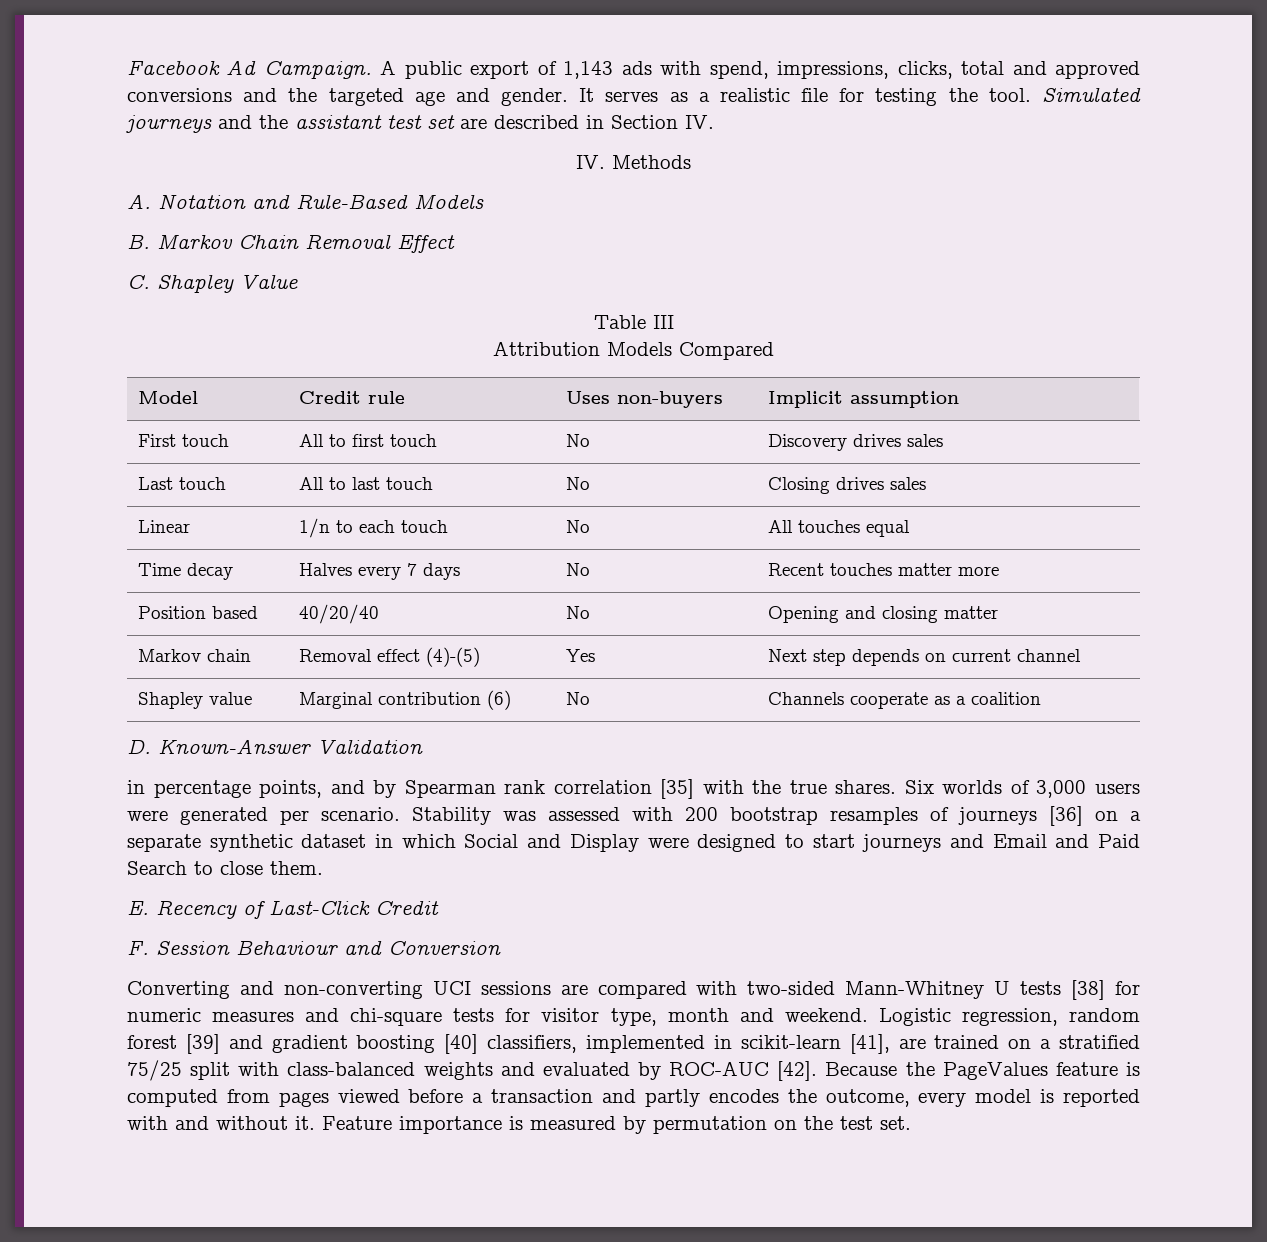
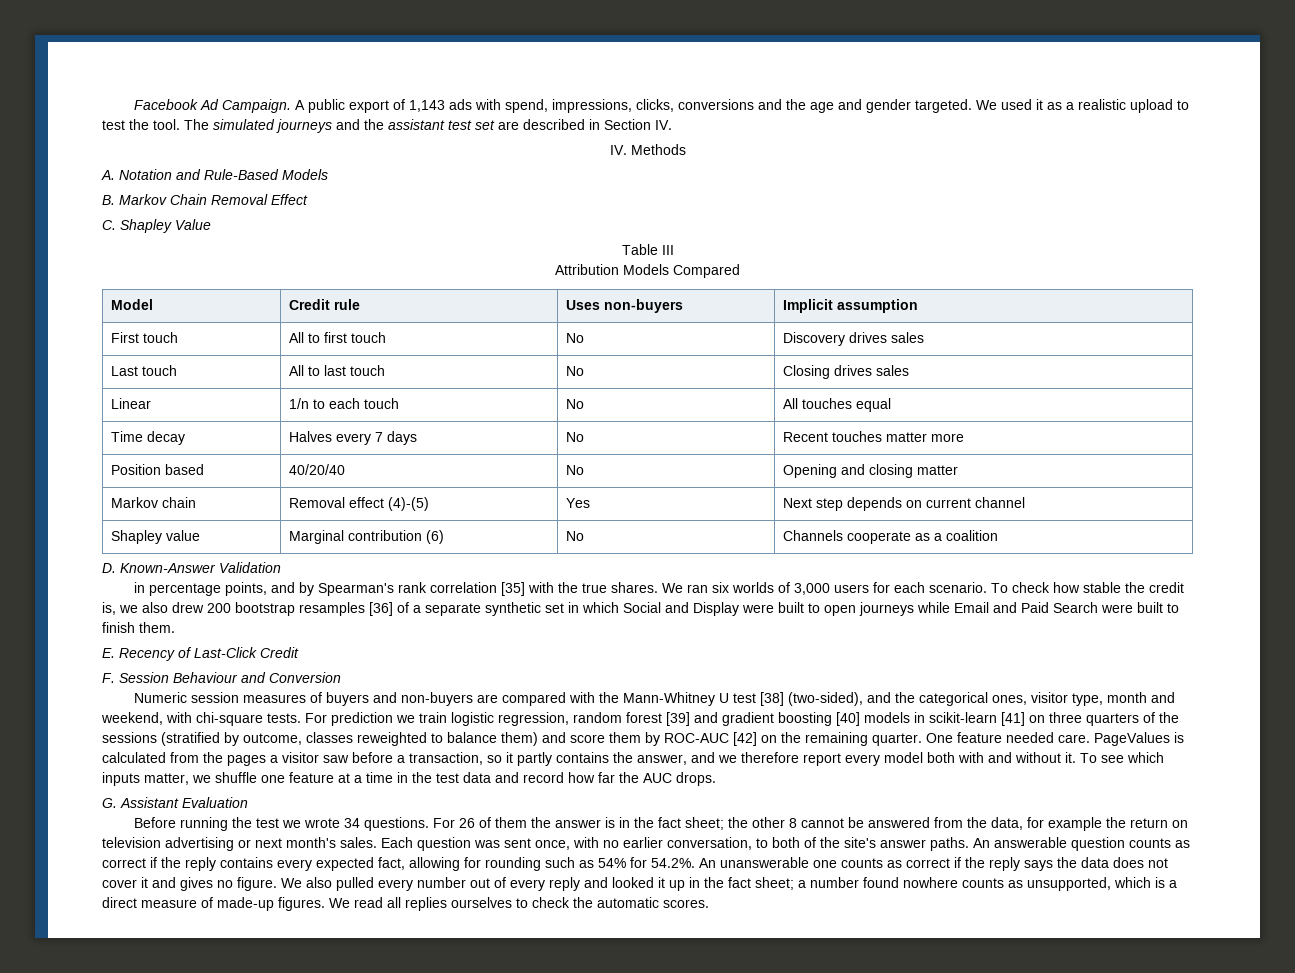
- A public export of 1,143 ads with spend, impressions, clicks, total and approved conversions and the targeted age and gender. It serves as a realistic file for testing the tool. Simulated journeys and the assistant test set are described in Section IV.
+ A public export of 1,143 ads with spend, impressions, clicks, conversions and the age and gender targeted. We used it as a realistic upload to test the tool. The simulated journeys and the assistant test set are described in Section IV.
- in percentage points, and by Spearman rank correlation [35] with the true shares.
+ in percentage points, and by Spearman's rank correlation [35] with the true shares.
- Six worlds of 3,000 users were generated per scenario. Stability was assessed with 200 bootstrap resamples of journeys [36] on a separate synthetic dataset in which Social and Display were designed to start journeys and Email and Paid Search to close them.
+ We ran six worlds of 3,000 users for each scenario. To check how stable the credit is, we also drew 200 bootstrap resamples [36] of a separate synthetic set in which Social and Display were built to open journeys while Email and Paid Search were built to finish them.
- Converting and non-converting UCI sessions are compared with two-sided Mann-Whitney U tests [38] for numeric measures and chi-square tests for visitor type, month and weekend. Logistic regression, random forest [39] and gradient boosting [40] classifiers, implemented in scikit-learn [41], are trained on a stratified 75/25 split with class-balanced weights and evaluated by ROC-AUC [42]. Because the PageValues feature is computed from pages viewed before a transaction and partly encodes the outcome, every model is reported with and without it. Feature importance is measured by permutation on the test set.
+ Numeric session measures of buyers and non-buyers are compared with the Mann-Whitney U test [38] (two-sided), and the categorical ones, visitor type, month and weekend, with chi-square tests. For prediction we train logistic regression, random forest [39] and gradient boosting [40] models in scikit-learn [41] on three quarters of the sessions (stratified by outcome, classes reweighted to balance them) and score them by ROC-AUC [42] on the remaining quarter. One feature needed care. PageValues is calculated from the pages a visitor saw before a transaction, so it partly contains the answer, and we therefore report every model both with and without it. To see which inputs matter, we shuffle one feature at a time in the test data and record how far the AUC drops.
+ G. Assistant Evaluation
+ Before running the test we wrote 34 questions. For 26 of them the answer is in the fact sheet; the other 8 cannot be answered from the data, for example the return on television advertising or next month's sales. Each question was sent once, with no earlier conversation, to both of the site's answer paths. An answerable question counts as correct if the reply contains every expected fact, allowing for rounding such as 54% for 54.2%. An unanswerable one counts as correct if the reply says the data does not cover it and gives no figure. We also pulled every number out of every reply and looked it up in the fact sheet; a number found nowhere counts as unsupported, which is a direct measure of made-up figures. We read all replies ourselves to check the automatic scores.

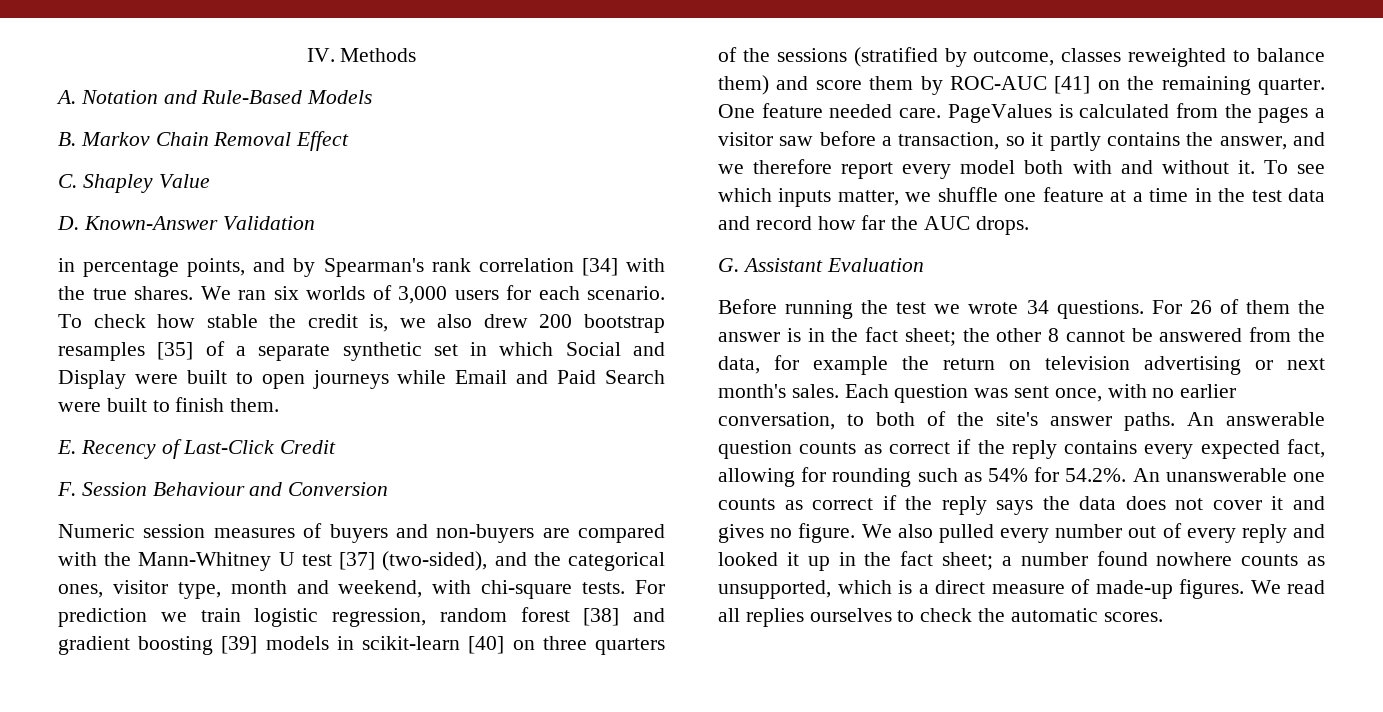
- Facebook Ad Campaign. A public export of 1,143 ads with spend, impressions, clicks, conversions and the age and gender targeted. We used it as a realistic upload to test the tool. The simulated journeys and the assistant test set are described in Section IV.
- Table III
- Attribution Models Compared
- Model | Credit rule | Uses non-buyers | Implicit assumption
- First touch | All to first touch | No | Discovery drives sales
- Last touch | All to last touch | No | Closing drives sales
- Linear | 1/n to each touch | No | All touches equal
- Time decay | Halves every 7 days | No | Recent touches matter more
- Position based | 40/20/40 | No | Opening and closing matter
- Markov chain | Removal effect (4)-(5) | Yes | Next step depends on current channel
- Shapley value | Marginal contribution (6) | No | Channels cooperate as a coalition
- in percentage points, and by Spearman's rank correlation [35] with the true shares.
+ in percentage points, and by Spearman's rank correlation [34] with the true shares.
- To check how stable the credit is, we also drew 200 bootstrap resamples [36] of a separate synthetic set in which Social and Display were built to open journeys while Email and Paid Search were built to finish them.
+ To check how stable the credit is, we also drew 200 bootstrap resamples [35] of a separate synthetic set in which Social and Display were built to open journeys while Email and Paid Search were built to finish them.
- Numeric session measures of buyers and non-buyers are compared with the Mann-Whitney U test [38] (two-sided), and the categorical ones, visitor type, month and weekend, with chi-square tests.
+ Numeric session measures of buyers and non-buyers are compared with the Mann-Whitney U test [37] (two-sided), and the categorical ones, visitor type, month and weekend, with chi-square tests.
- For prediction we train logistic regression, random forest [39] and gradient boosting [40] models in scikit-learn [41] on three quarters of the sessions (stratified by outcome, classes reweighted to balance them) and score them by ROC-AUC [42] on the remaining quarter.
+ For prediction we train logistic regression, random forest [38] and gradient boosting [39] models in scikit-learn [40] on three quarters of the sessions (stratified by outcome, classes reweighted to balance them) and score them by ROC-AUC [41] on the remaining quarter.

